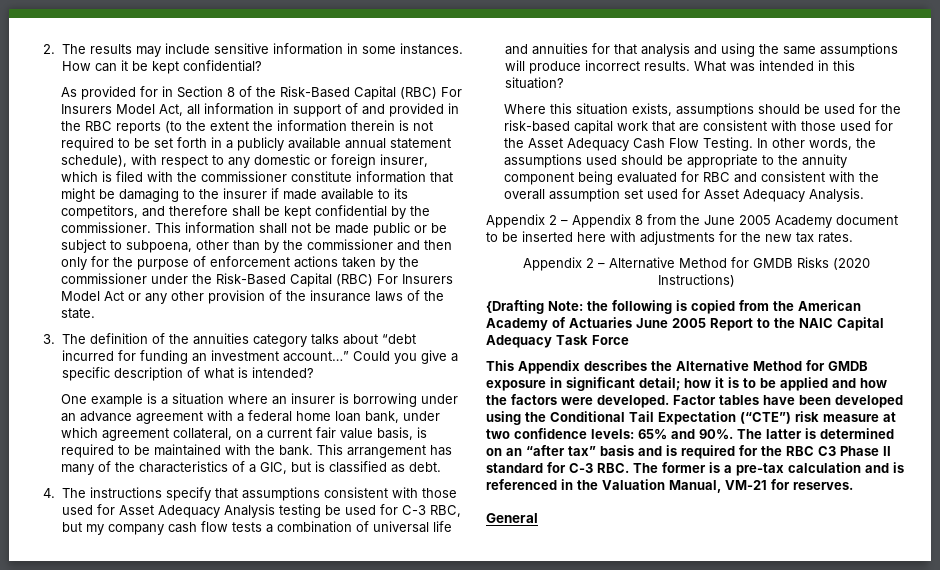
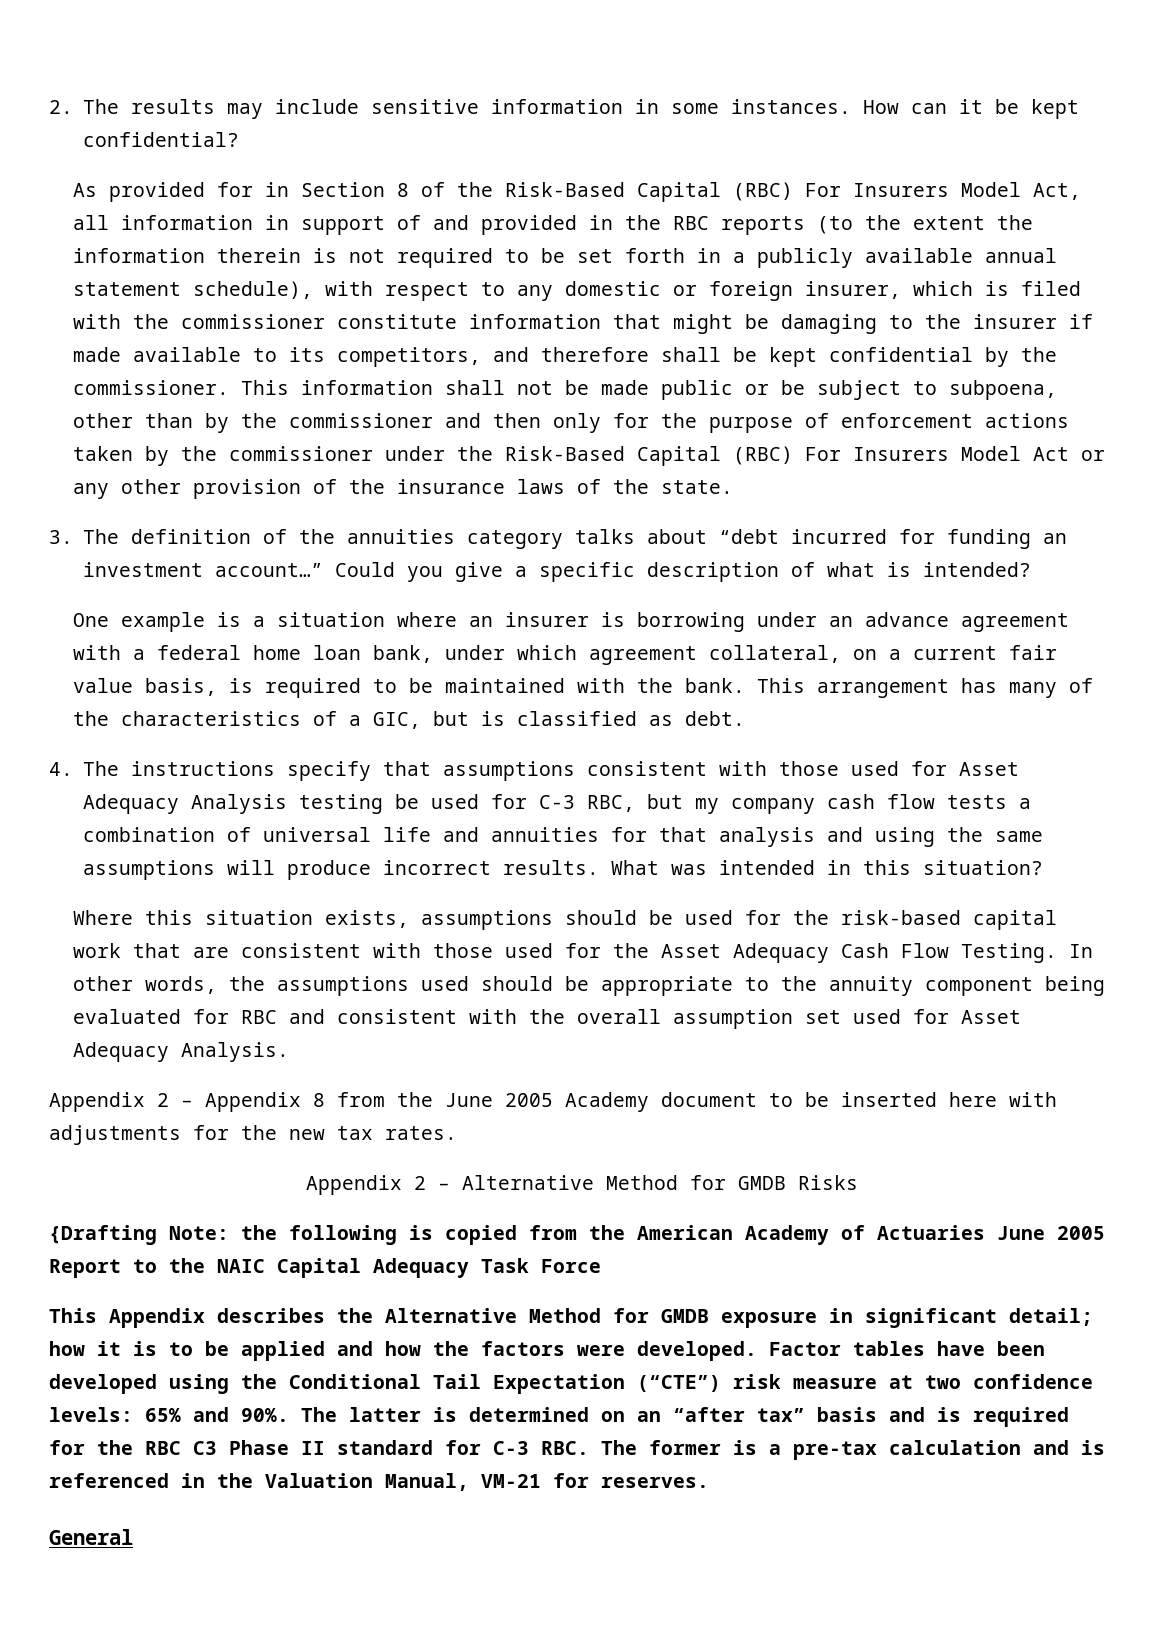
- Appendix 2 – Alternative Method for GMDB Risks (2020 Instructions)
+ Appendix 2 – Alternative Method for GMDB Risks

